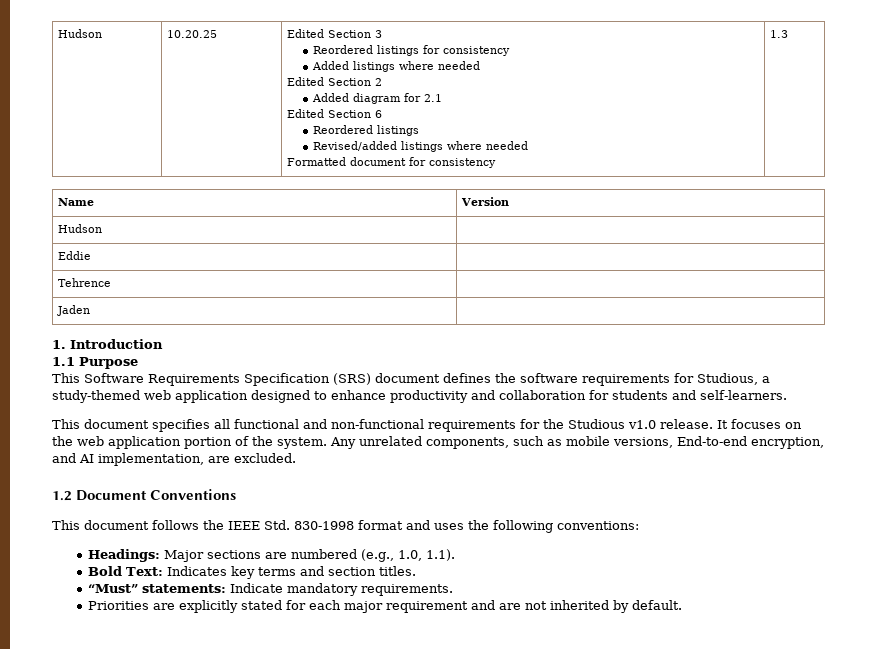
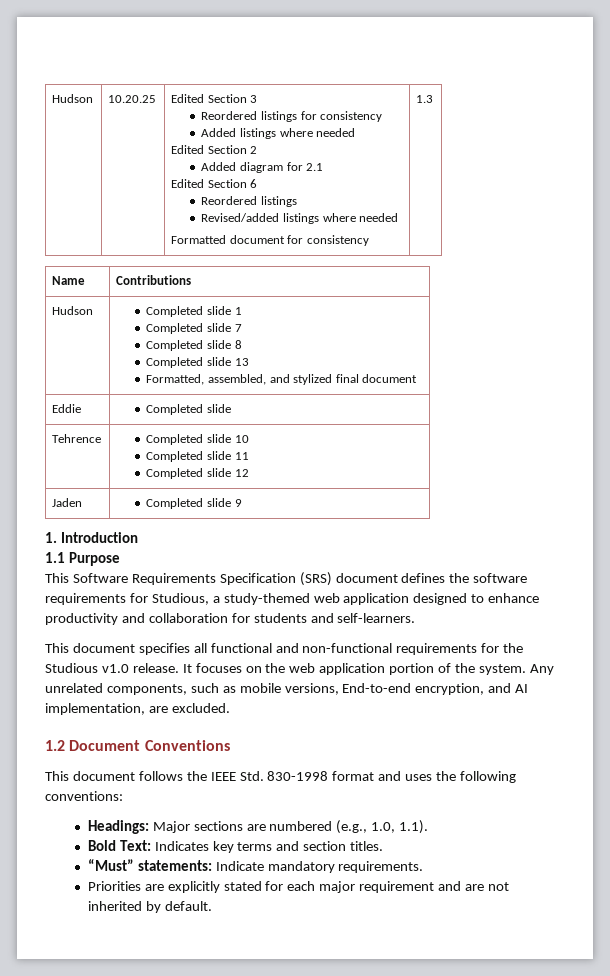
- Name | Version
- Hudson |
+ Name | Contributions
+ Hudson | Completed slide 1
+ Completed slide 7
+ Completed slide 8
+ Completed slide 13
+ Formatted, assembled, and stylized final document
- Eddie |
+ Eddie | Completed slide
- Tehrence |
- Jaden |
+ Tehrence | Completed slide 10
+ Completed slide 11
+ Completed slide 12
+ Jaden | Completed slide 9

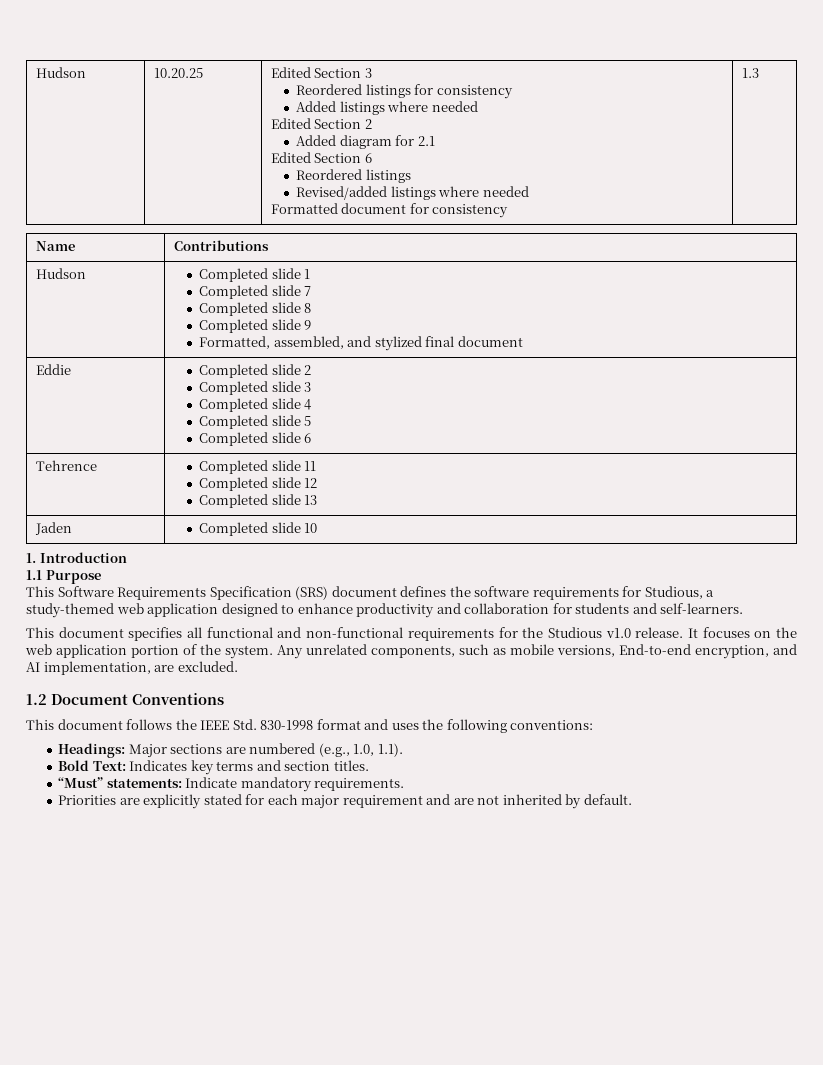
  Hudson | Completed slide 1
  Completed slide 7
  Completed slide 8
- Completed slide 13
+ Completed slide 9
- Eddie | Completed slide
+ Eddie | Completed slide 2
+ Completed slide 3
+ Completed slide 4
+ Completed slide 5
+ Completed slide 6
- Tehrence | Completed slide 10
- Completed slide 11
+ Tehrence | Completed slide 11
  Completed slide 12
+ Completed slide 13
- Jaden | Completed slide 9
+ Jaden | Completed slide 10

